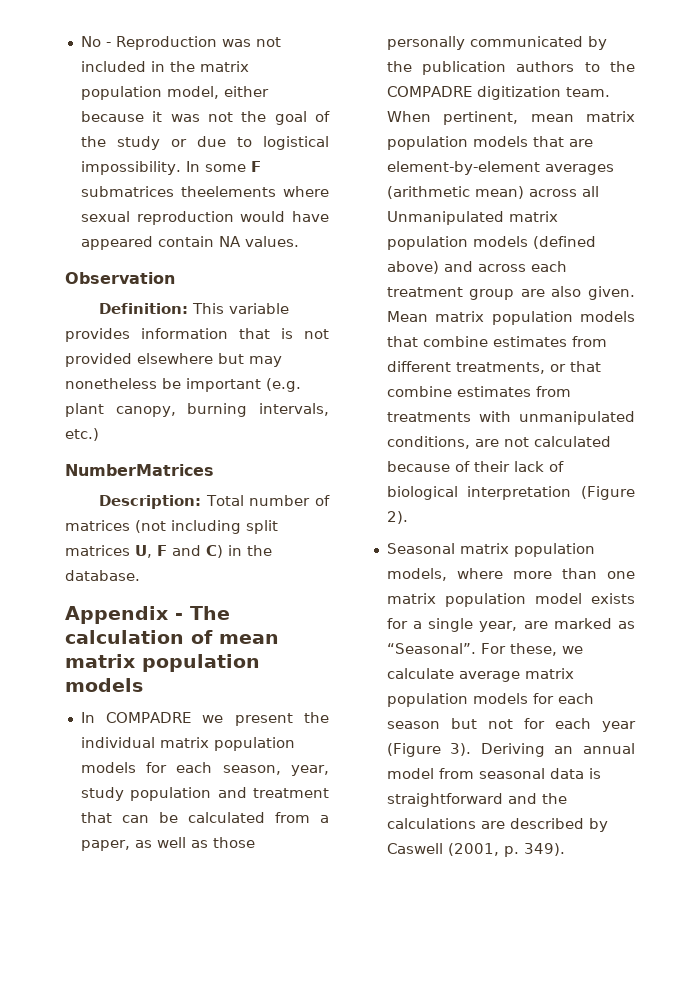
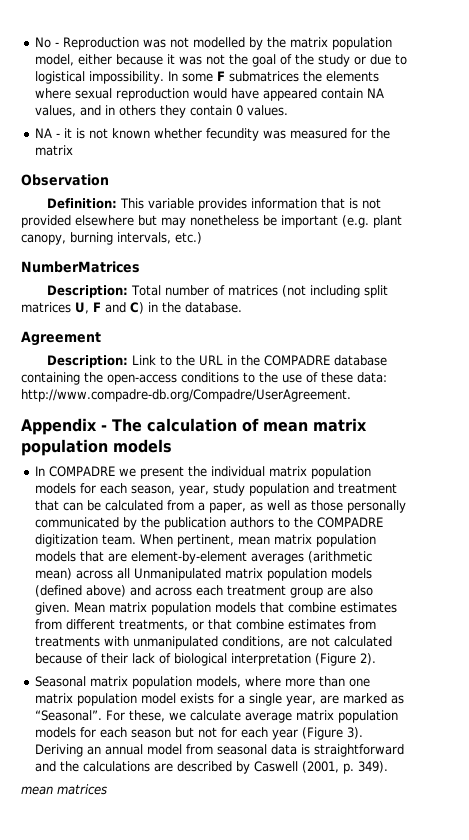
- No - Reproduction was not included in the matrix population model, either because it was not the goal of the study or due to logistical impossibility.
+ No - Reproduction was not modelled by the matrix population model, either because it was not the goal of the study or due to logistical impossibility.
- In some F submatrices theelements where sexual reproduction would have appeared contain NA values.
+ In some F submatrices the elements where sexual reproduction would have appeared contain NA values, and in others they contain 0 values.
+ NA - it is not known whether fecundity was measured for the matrix
+ Agreement
+ Description: Link to the URL in the COMPADRE database containing the open-access conditions to the use of these data: http://www.compadre-db.org/Compadre/UserAgreement.
+ mean matrices

